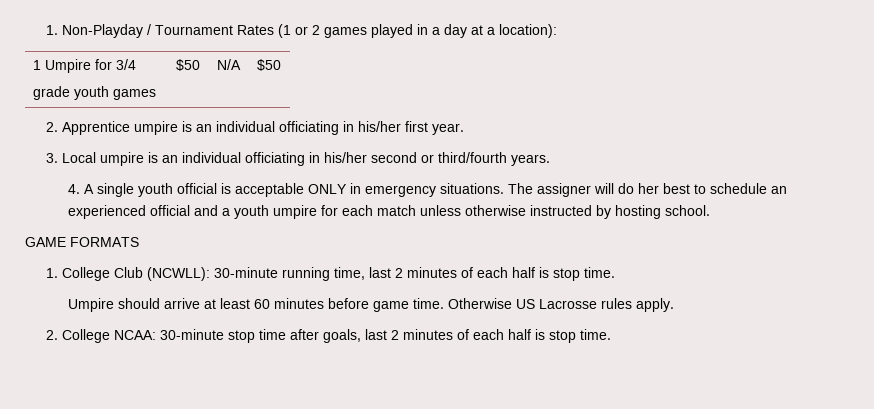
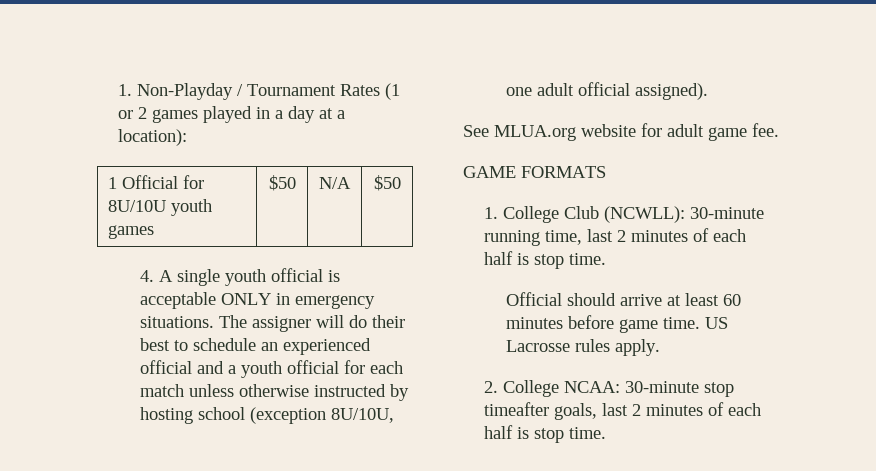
- 1 Umpire for 3/4
- grade youth games | $50 | N/A | $50
+ 1 Official for 8U/10U youth games | $50 | N/A | $50
- 2. Apprentice umpire is an individual officiating in his/her first year.
- 3. Local umpire is an individual officiating in his/her second or third/fourth years.
- The assigner will do her best to schedule an experienced official and a youth umpire for each match unless otherwise instructed by hosting school.
+ The assigner will do their best to schedule an experienced official and a youth official for each match unless otherwise instructed by hosting school (exception 8U/10U, one adult official assigned).
+ See MLUA.org website for adult game fee.
- Umpire should arrive at least 60 minutes before game time.
+ Official should arrive at least 60 minutes before game time.
- Otherwise US Lacrosse rules apply.
+ US Lacrosse rules apply.
- 2. College NCAA: 30-minute stop time after goals, last 2 minutes of each half is stop time.
+ 2. College NCAA: 30-minute stop timeafter goals, last 2 minutes of each half is stop time.

